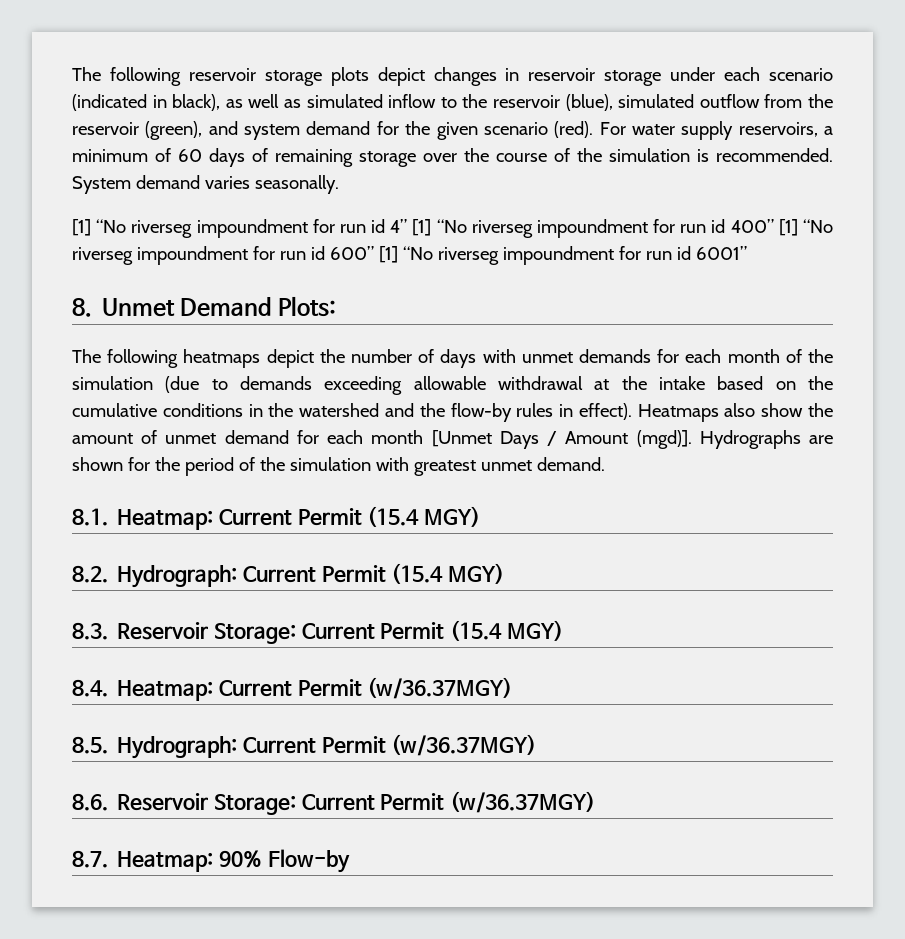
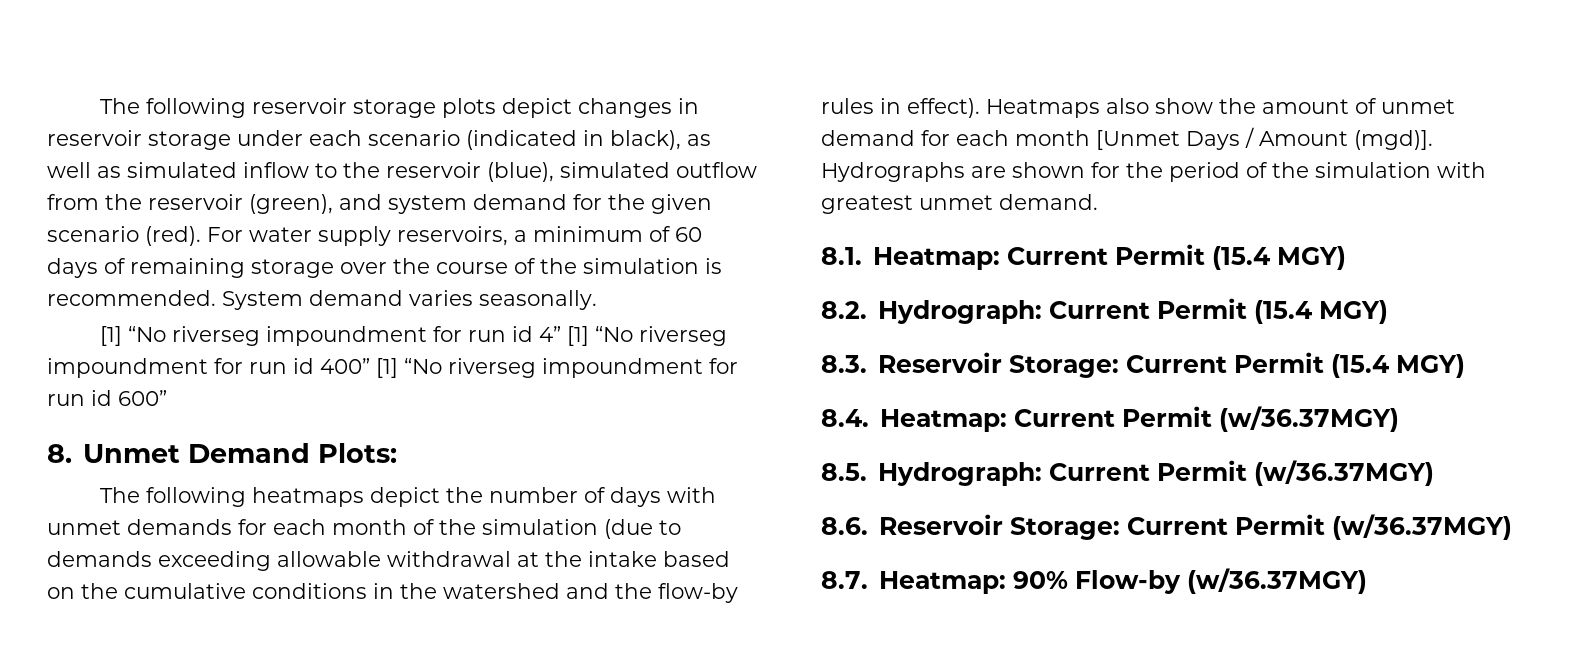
- [1] “No riverseg impoundment for run id 4” [1] “No riverseg impoundment for run id 400” [1] “No riverseg impoundment for run id 600” [1] “No riverseg impoundment for run id 6001”
+ [1] “No riverseg impoundment for run id 4” [1] “No riverseg impoundment for run id 400” [1] “No riverseg impoundment for run id 600”
- 8.7. Heatmap: 90% Flow-by
+ 8.7. Heatmap: 90% Flow-by (w/36.37MGY)

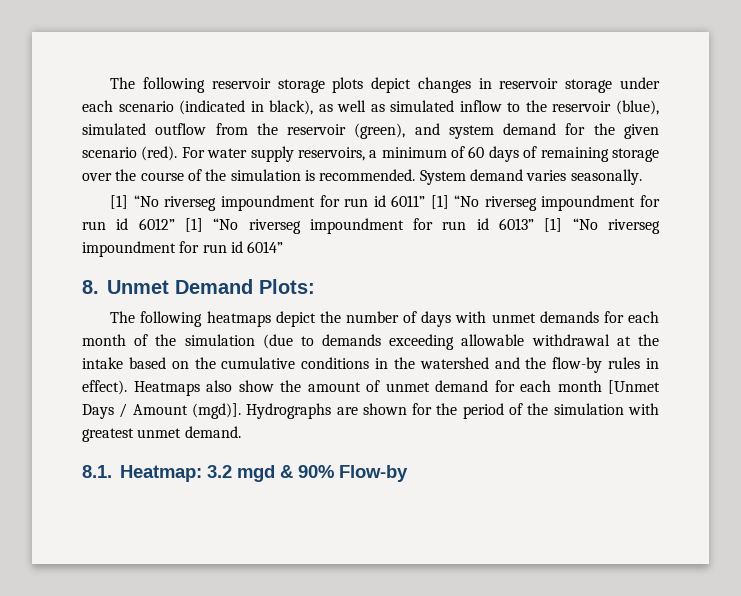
- [1] “No riverseg impoundment for run id 4” [1] “No riverseg impoundment for run id 400” [1] “No riverseg impoundment for run id 600”
+ [1] “No riverseg impoundment for run id 6011” [1] “No riverseg impoundment for run id 6012” [1] “No riverseg impoundment for run id 6013” [1] “No riverseg impoundment for run id 6014”
- 8.1. Heatmap: Current Permit (15.4 MGY)
- 8.2. Hydrograph: Current Permit (15.4 MGY)
- 8.3. Reservoir Storage: Current Permit (15.4 MGY)
- 8.4. Heatmap: Current Permit (w/36.37MGY)
- 8.5. Hydrograph: Current Permit (w/36.37MGY)
- 8.6. Reservoir Storage: Current Permit (w/36.37MGY)
- 8.7. Heatmap: 90% Flow-by (w/36.37MGY)
+ 8.1. Heatmap: 3.2 mgd & 90% Flow-by

